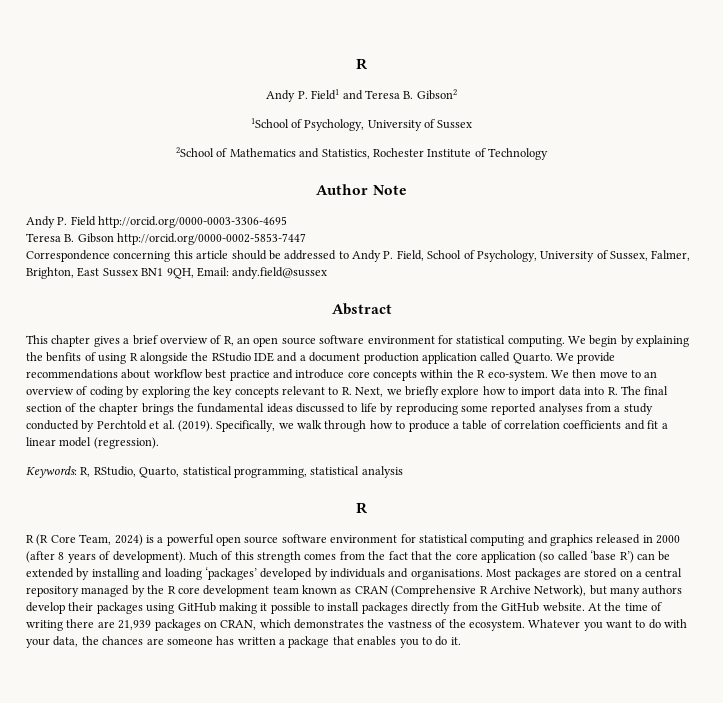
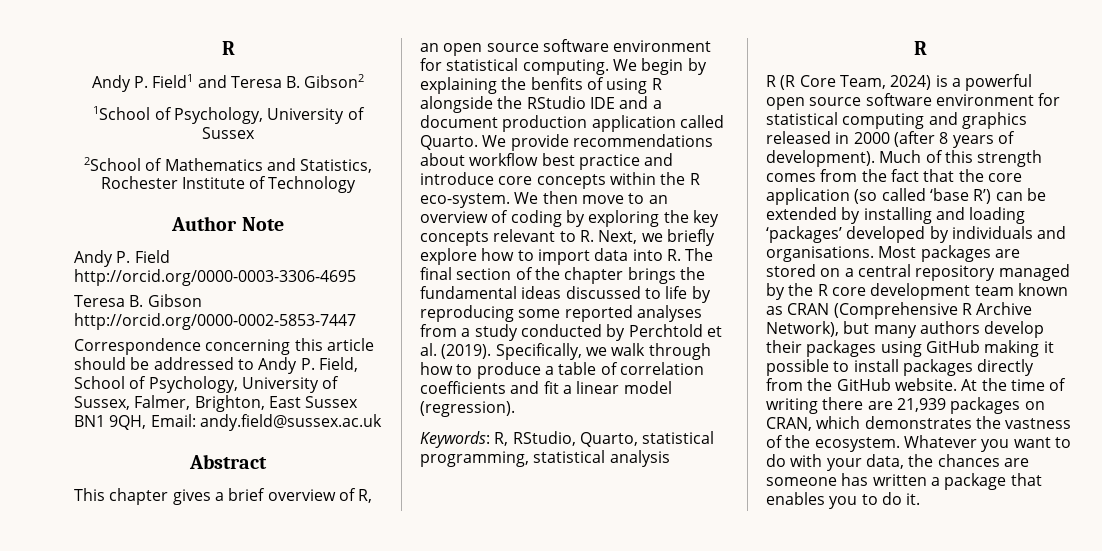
- Correspondence concerning this article should be addressed to Andy P. Field, School of Psychology, University of Sussex, Falmer, Brighton, East Sussex BN1 9QH, Email: andy.field@sussex
+ Correspondence concerning this article should be addressed to Andy P. Field, School of Psychology, University of Sussex, Falmer, Brighton, East Sussex BN1 9QH, Email: andy.field@sussex.ac.uk

